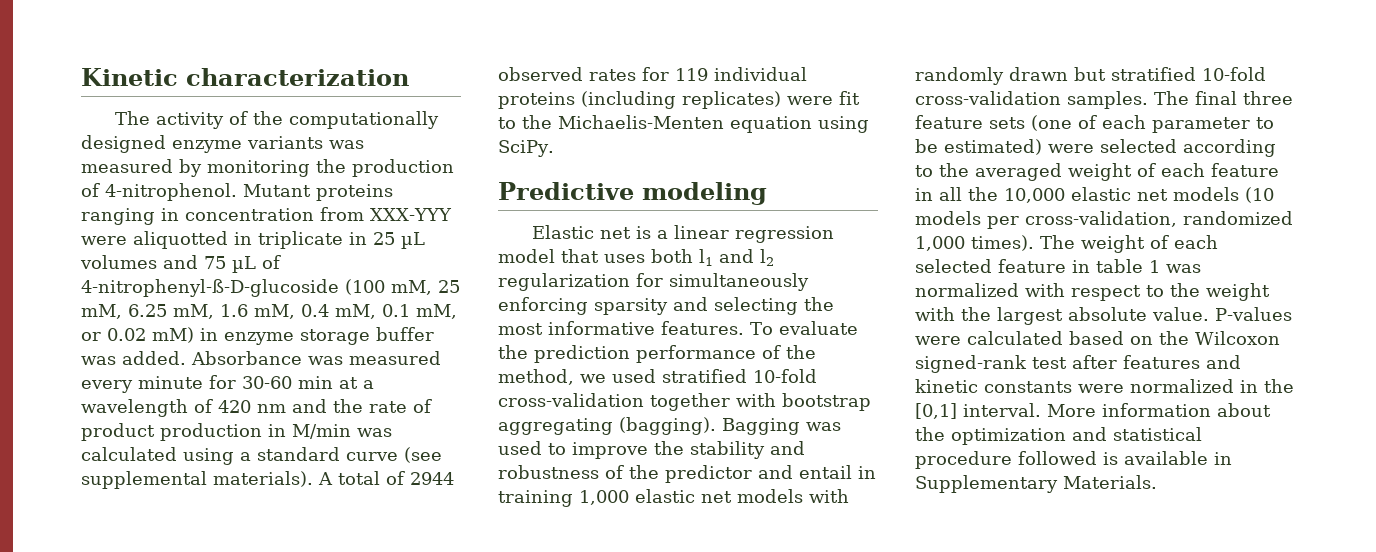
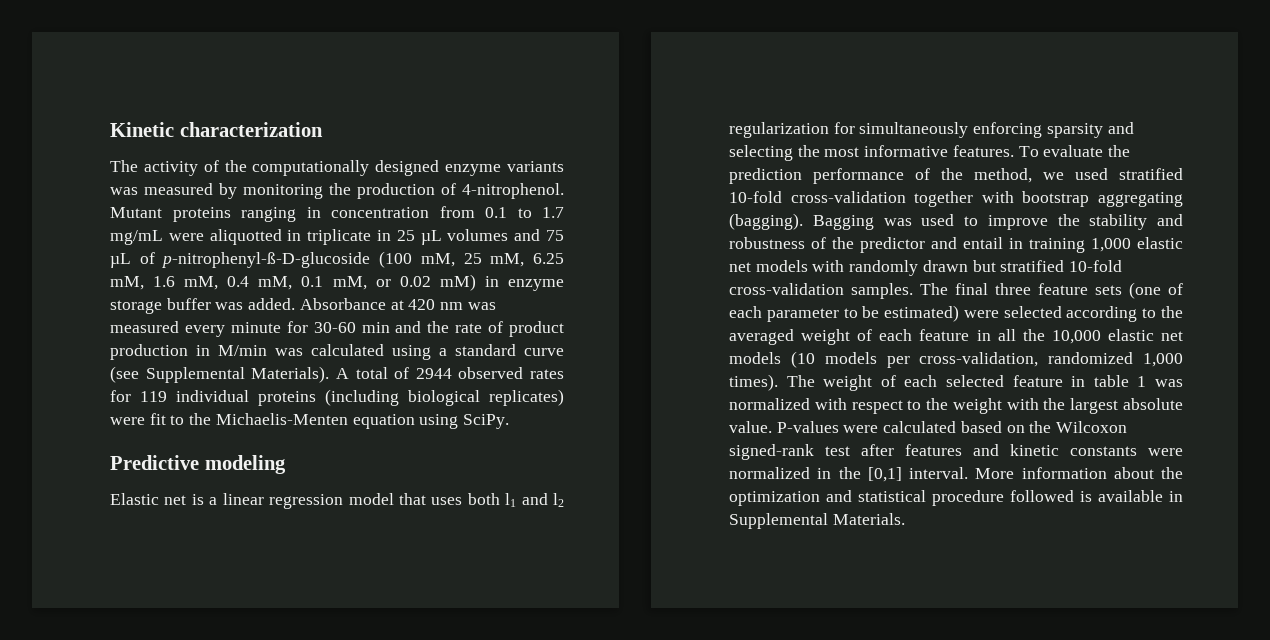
- Mutant proteins ranging in concentration from XXX-YYY were aliquotted in triplicate in 25 µL volumes and 75 µL of 4-nitrophenyl-ß-D-glucoside (100 mM, 25 mM, 6.25 mM, 1.6 mM, 0.4 mM, 0.1 mM, or 0.02 mM) in enzyme storage buffer was added.
+ Mutant proteins ranging in concentration from 0.1 to 1.7 mg/mL were aliquotted in triplicate in 25 µL volumes and 75 µL of p-nitrophenyl-ß-D-glucoside (100 mM, 25 mM, 6.25 mM, 1.6 mM, 0.4 mM, 0.1 mM, or 0.02 mM) in enzyme storage buffer was added.
- Absorbance was measured every minute for 30-60 min at a wavelength of 420 nm and the rate of product production in M/min was calculated using a standard curve (see supplemental materials).
+ Absorbance at 420 nm was measured every minute for 30-60 min and the rate of product production in M/min was calculated using a standard curve (see Supplemental Materials).
- A total of 2944 observed rates for 119 individual proteins (including replicates) were fit to the Michaelis-Menten equation using SciPy.
+ A total of 2944 observed rates for 119 individual proteins (including biological replicates) were fit to the Michaelis-Menten equation using SciPy.
- More information about the optimization and statistical procedure followed is available in Supplementary Materials.
+ More information about the optimization and statistical procedure followed is available in Supplemental Materials.

